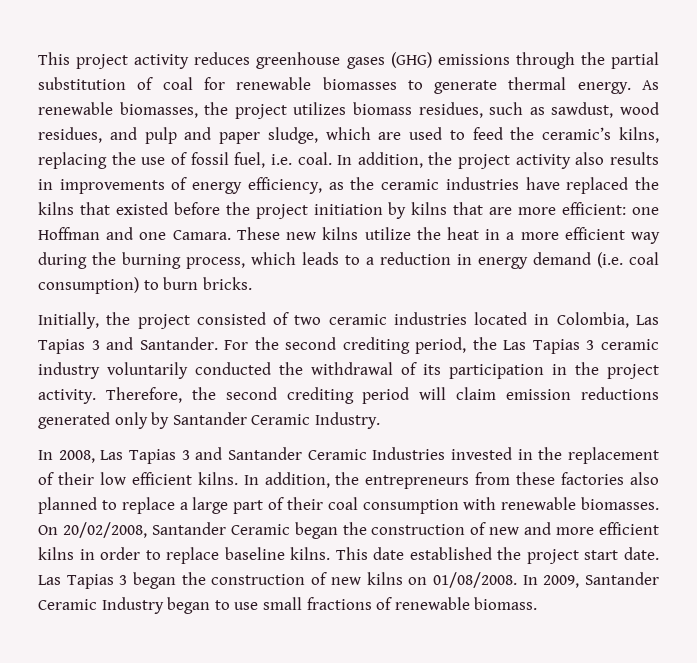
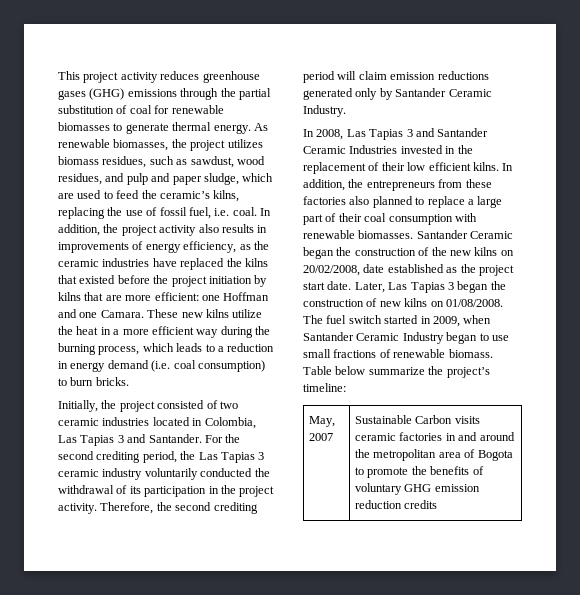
- On 20/02/2008, Santander Ceramic began the construction of new and more efficient kilns in order to replace baseline kilns. This date established the project start date.
+ Santander Ceramic began the construction of the new kilns on 20/02/2008, date established as the project start date.
- Las Tapias 3 began the construction of new kilns on 01/08/2008.
+ Later, Las Tapias 3 began the construction of new kilns on 01/08/2008.
- In 2009, Santander Ceramic Industry began to use small fractions of renewable biomass.
+ The fuel switch started in 2009, when Santander Ceramic Industry began to use small fractions of renewable biomass.
+ Table below summarize the project’s timeline:
+ May, 2007 | Sustainable Carbon visits ceramic factories in and around the metropolitan area of Bogota to promote the benefits of voluntary GHG emission reduction credits

